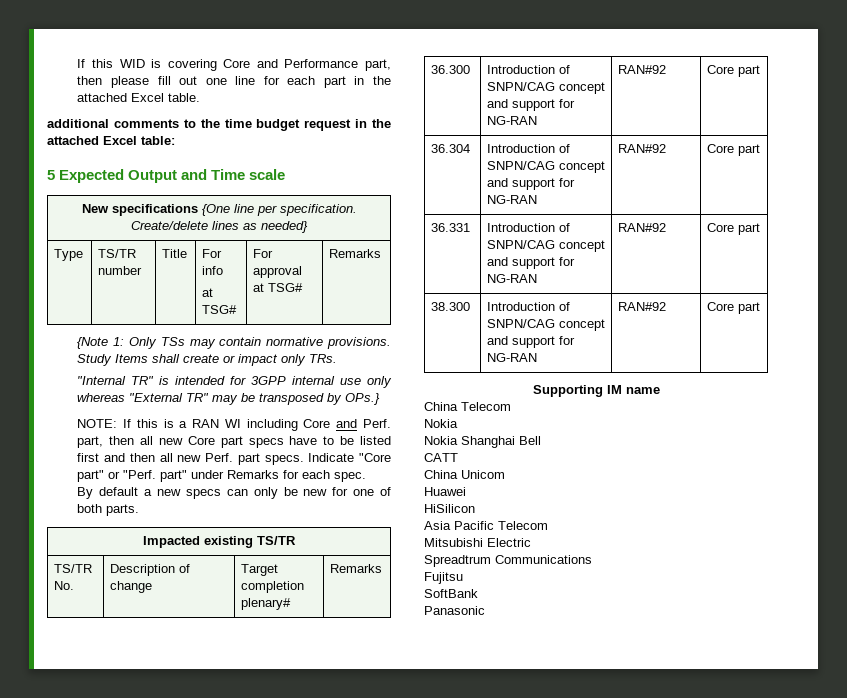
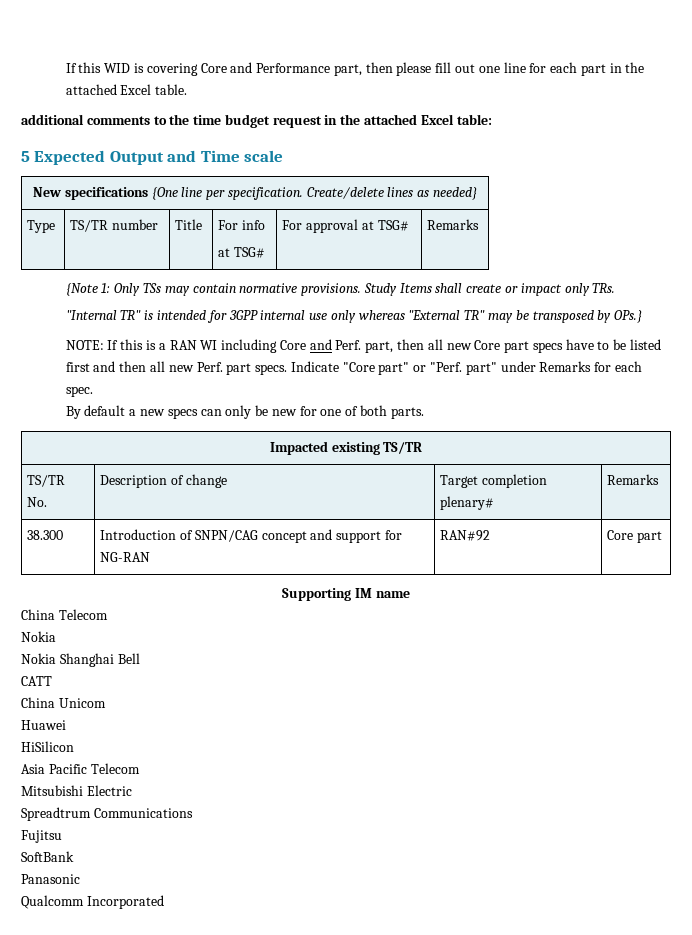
- 36.300 | Introduction of SNPN/CAG concept and support for NG-RAN | RAN#92 | Core part
- 36.304 | Introduction of SNPN/CAG concept and support for NG-RAN | RAN#92 | Core part
- 36.331 | Introduction of SNPN/CAG concept and support for NG-RAN | RAN#92 | Core part
+ Qualcomm Incorporated

